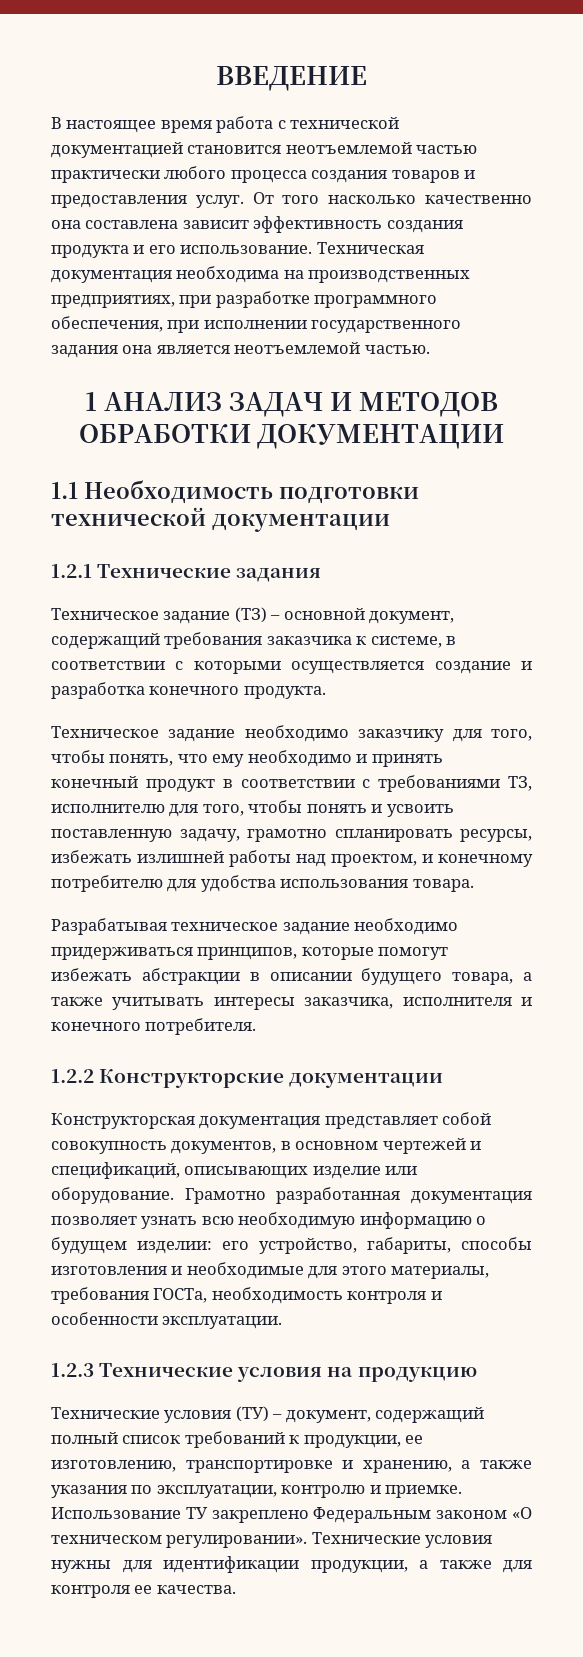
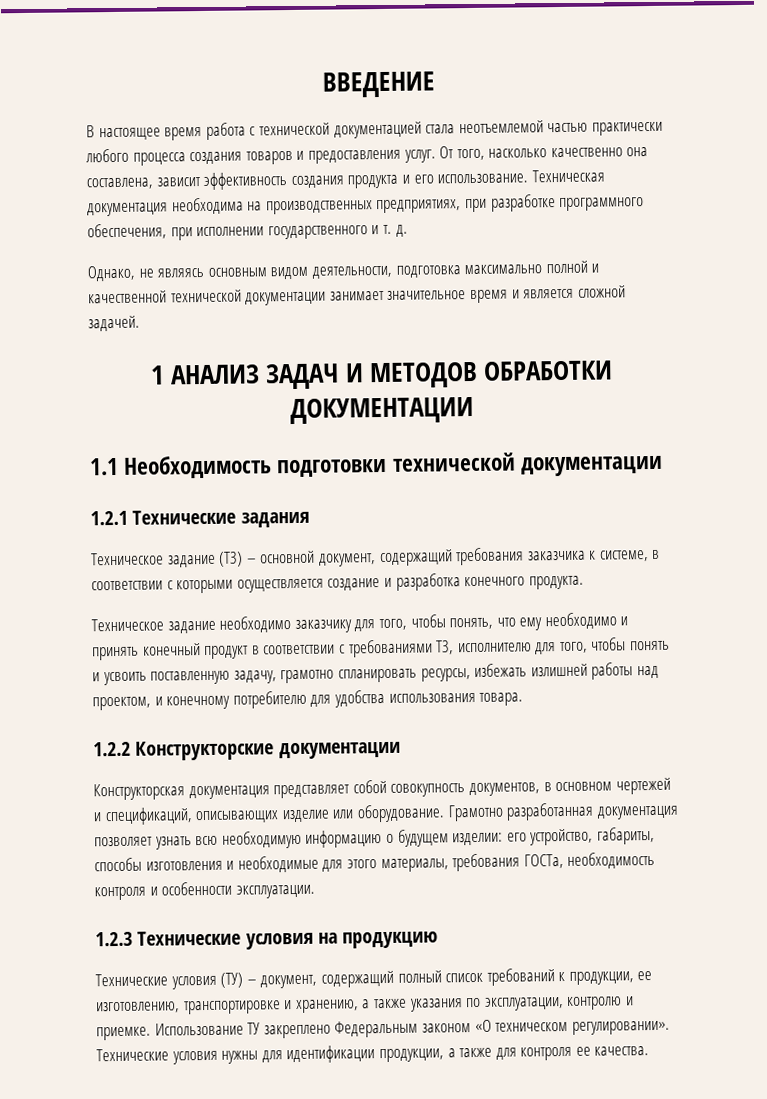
- В настоящее время работа с технической документацией становится неотъемлемой частью практически любого процесса создания товаров и предоставления услуг.
+ В настоящее время работа с технической документацией стала неотъемлемой частью практически любого процесса создания товаров и предоставления услуг.
- От того насколько качественно она составлена зависит эффективность создания продукта и его использование.
+ От того, насколько качественно она составлена, зависит эффективность создания продукта и его использование.
- Техническая документация необходима на производственных предприятиях, при разработке программного обеспечения, при исполнении государственного задания она является неотъемлемой частью.
+ Техническая документация необходима на производственных предприятиях, при разработке программного обеспечения, при исполнении государственного и т. д.
+ Однако, не являясь основным видом деятельности, подготовка максимально полной и качественной технической документации занимает значительное время и является сложной задачей.
- Разрабатывая техническое задание необходимо придерживаться принципов, которые помогут избежать абстракции в описании будущего товара, а также учитывать интересы заказчика, исполнителя и конечного потребителя.

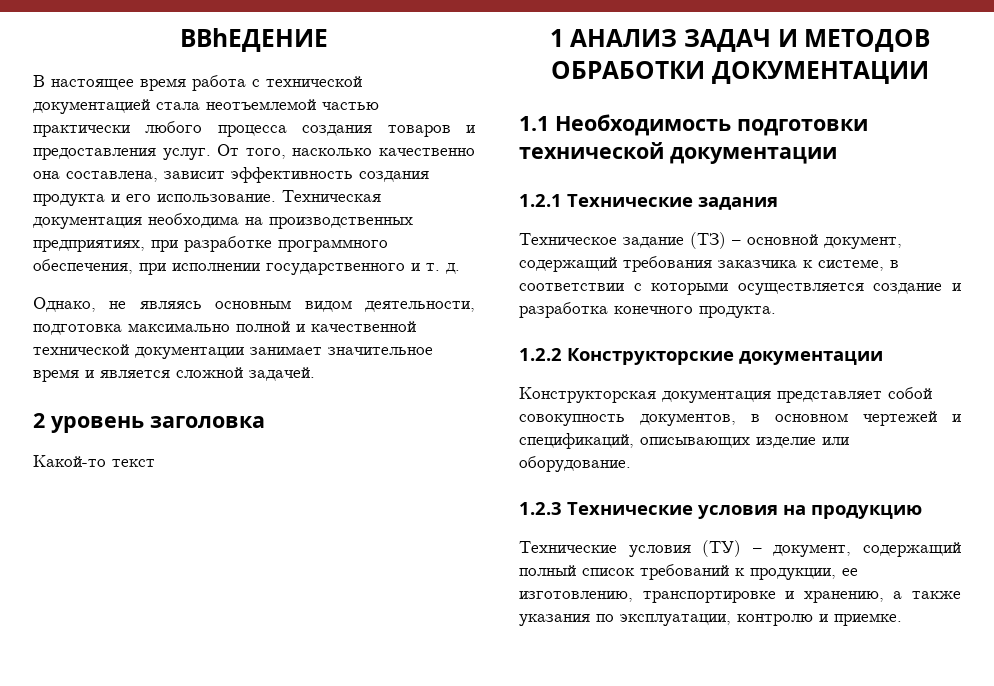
- ВВЕДЕНИЕ
+ ВВhЕДЕНИЕ
+ 2 уровень заголовка
+ Какой-то текст
- Техническое задание необходимо заказчику для того, чтобы понять, что ему необходимо и принять конечный продукт в соответствии с требованиями ТЗ, исполнителю для того, чтобы понять и усвоить поставленную задачу, грамотно спланировать ресурсы, избежать излишней работы над проектом, и конечному потребителю для удобства использования товара.
- Грамотно разработанная документация позволяет узнать всю необходимую информацию о будущем изделии: его устройство, габариты, способы изготовления и необходимые для этого материалы, требования ГОСТа, необходимость контроля и особенности эксплуатации.
- Использование ТУ закреплено Федеральным законом «О техническом регулировании». Технические условия нужны для идентификации продукции, а также для контроля ее качества.

